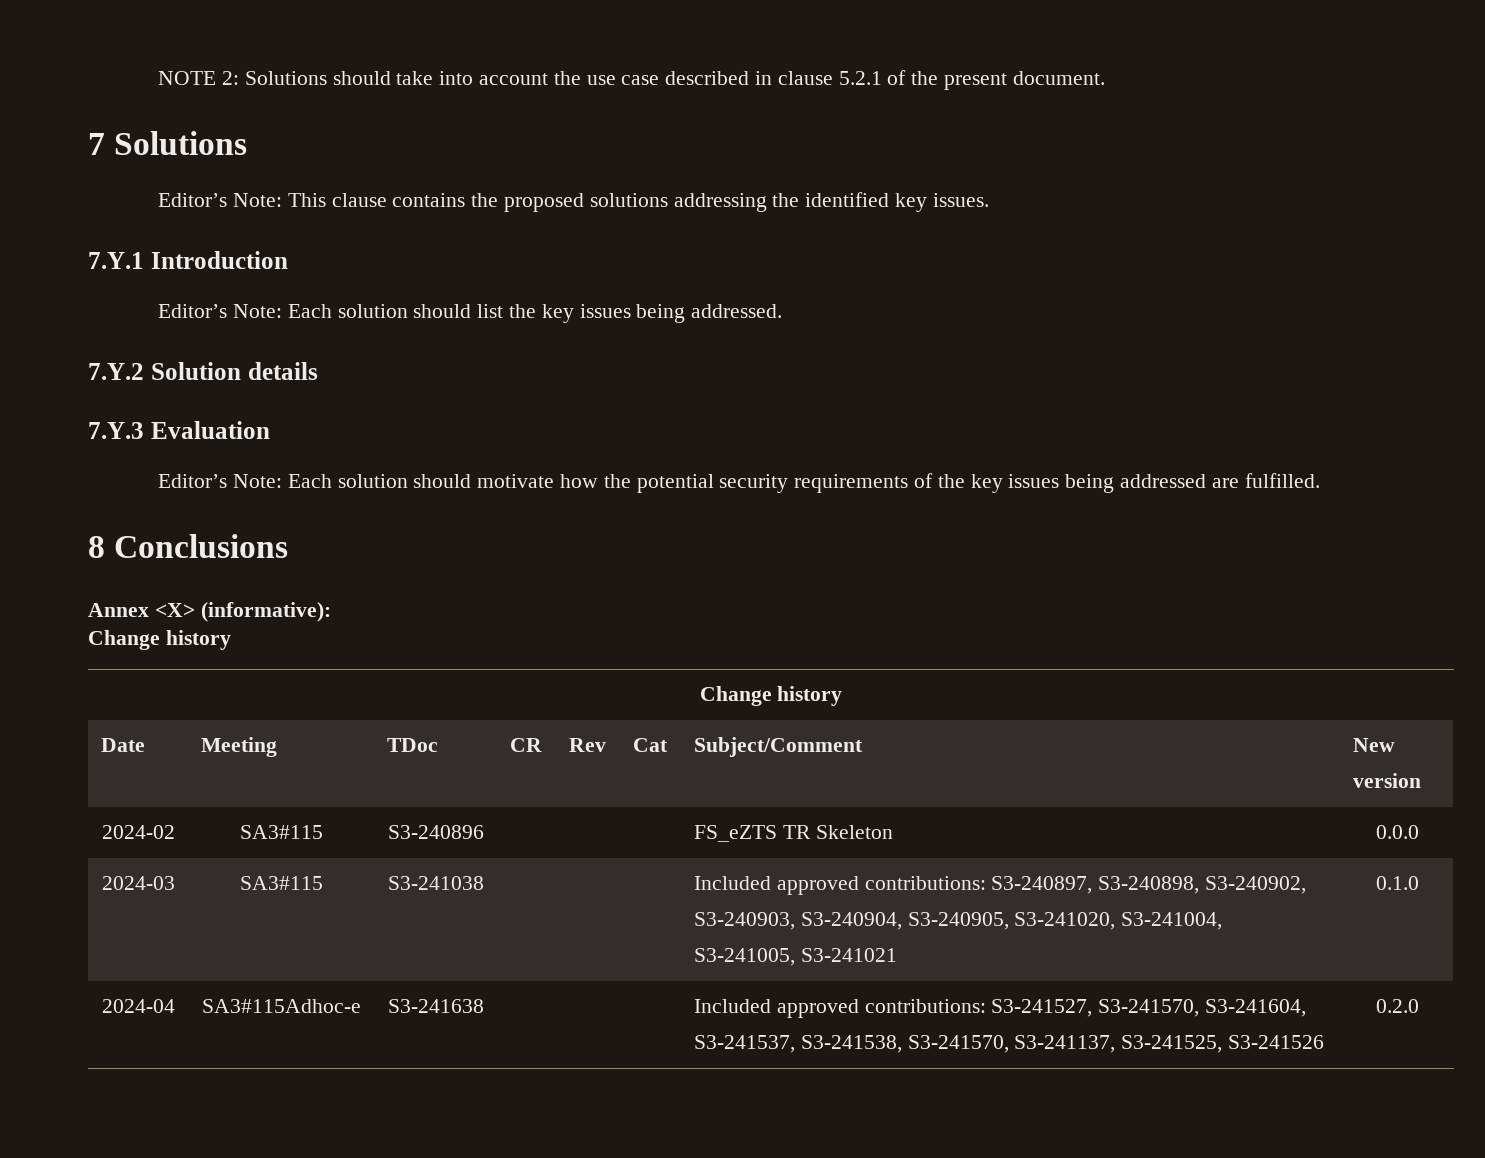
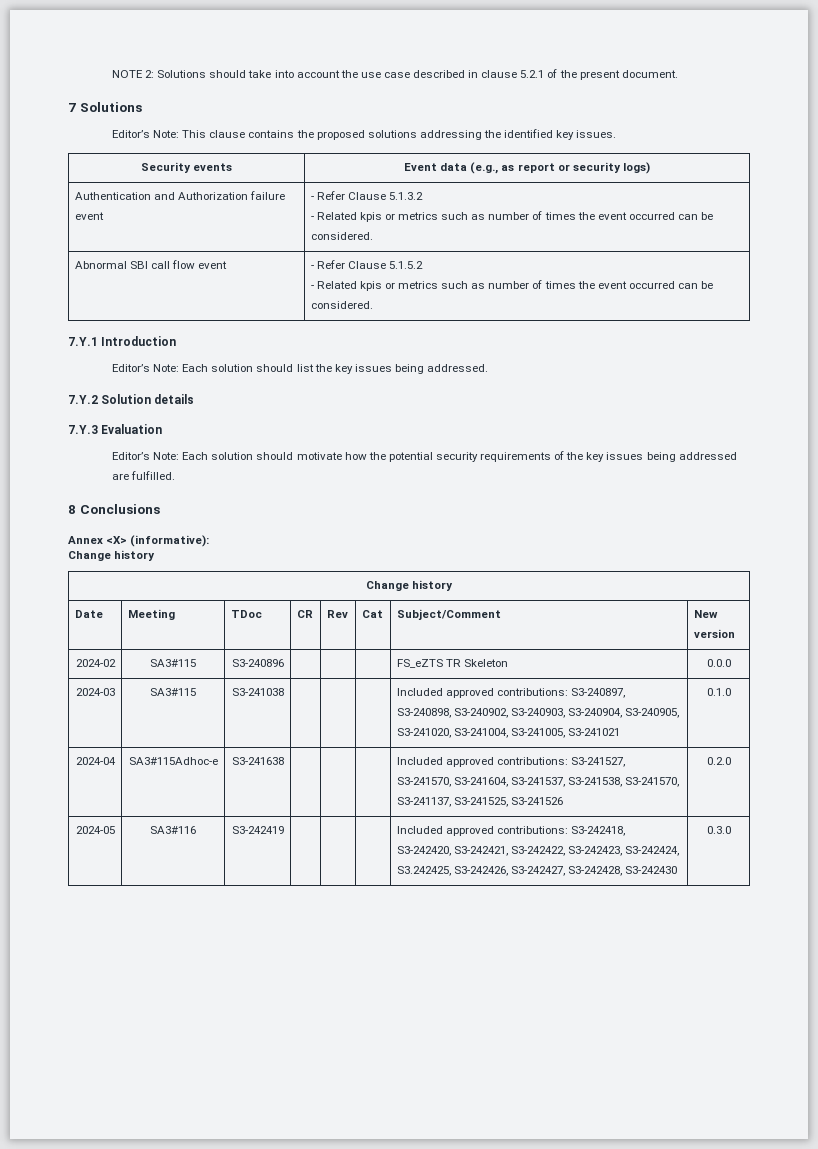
+ Security events | Event data (e.g., as report or security logs)
+ Authentication and Authorization failure event | - Refer Clause 5.1.3.2
+ - Related kpis or metrics such as number of times the event occurred can be considered.
+ Abnormal SBI call flow event | - Refer Clause 5.1.5.2
+ - Related kpis or metrics such as number of times the event occurred can be considered.
+ 2024-05 | SA3#116 | S3-242419 | | | | Included approved contributions: S3-242418, S3-242420, S3-242421, S3-242422, S3-242423, S3-242424, S3.242425, S3-242426, S3-242427, S3-242428, S3-242430 | 0.3.0

